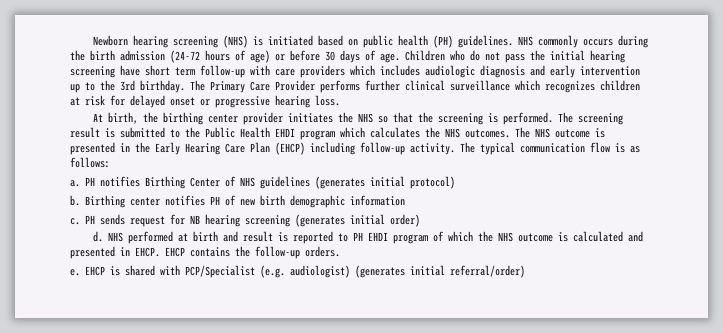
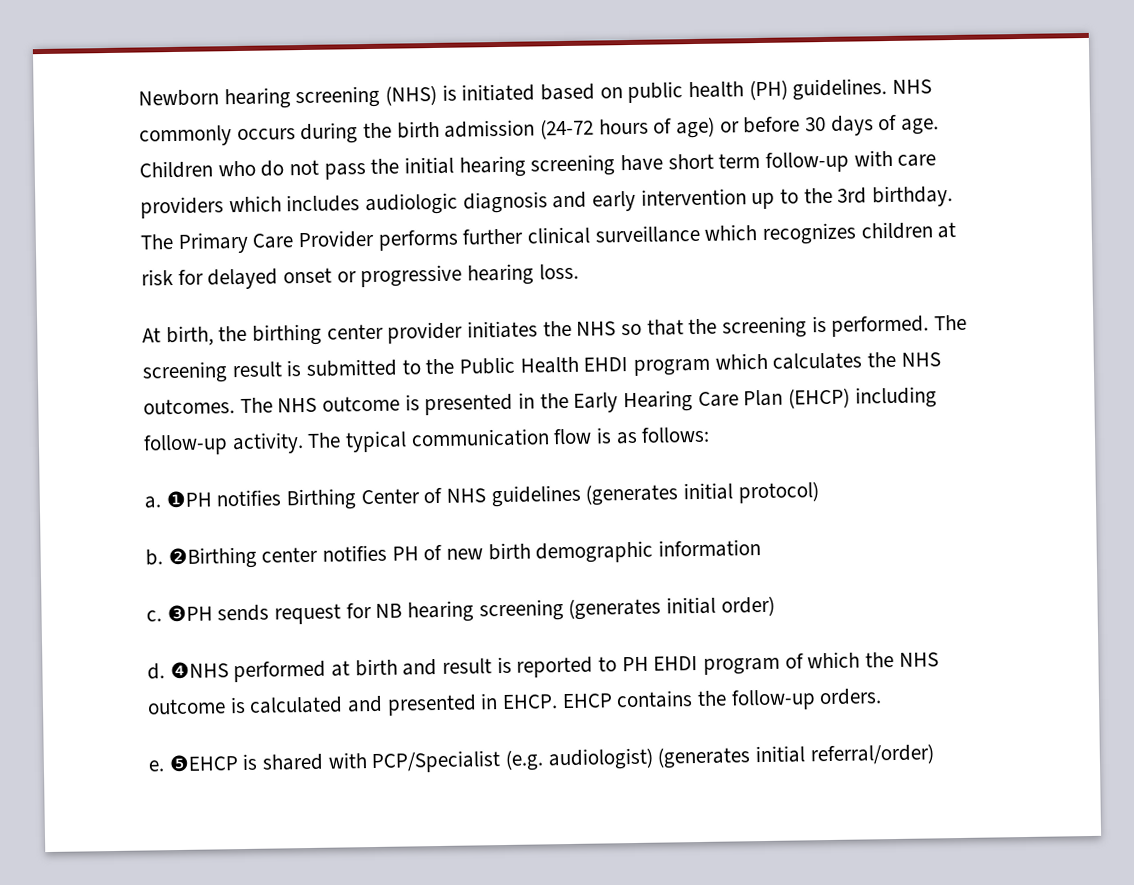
- PH notifies Birthing Center of NHS guidelines (generates initial protocol)
+ ❶PH notifies Birthing Center of NHS guidelines (generates initial protocol)
- Birthing center notifies PH of new birth demographic information
+ ❷Birthing center notifies PH of new birth demographic information
- PH sends request for NB hearing screening (generates initial order)
+ ❸PH sends request for NB hearing screening (generates initial order)
- NHS performed at birth and result is reported to PH EHDI program of which the NHS outcome is calculated and presented in EHCP.
+ ❹NHS performed at birth and result is reported to PH EHDI program of which the NHS outcome is calculated and presented in EHCP.
- EHCP is shared with PCP/Specialist (e.g. audiologist) (generates initial referral/order)
+ ❺EHCP is shared with PCP/Specialist (e.g. audiologist) (generates initial referral/order)

